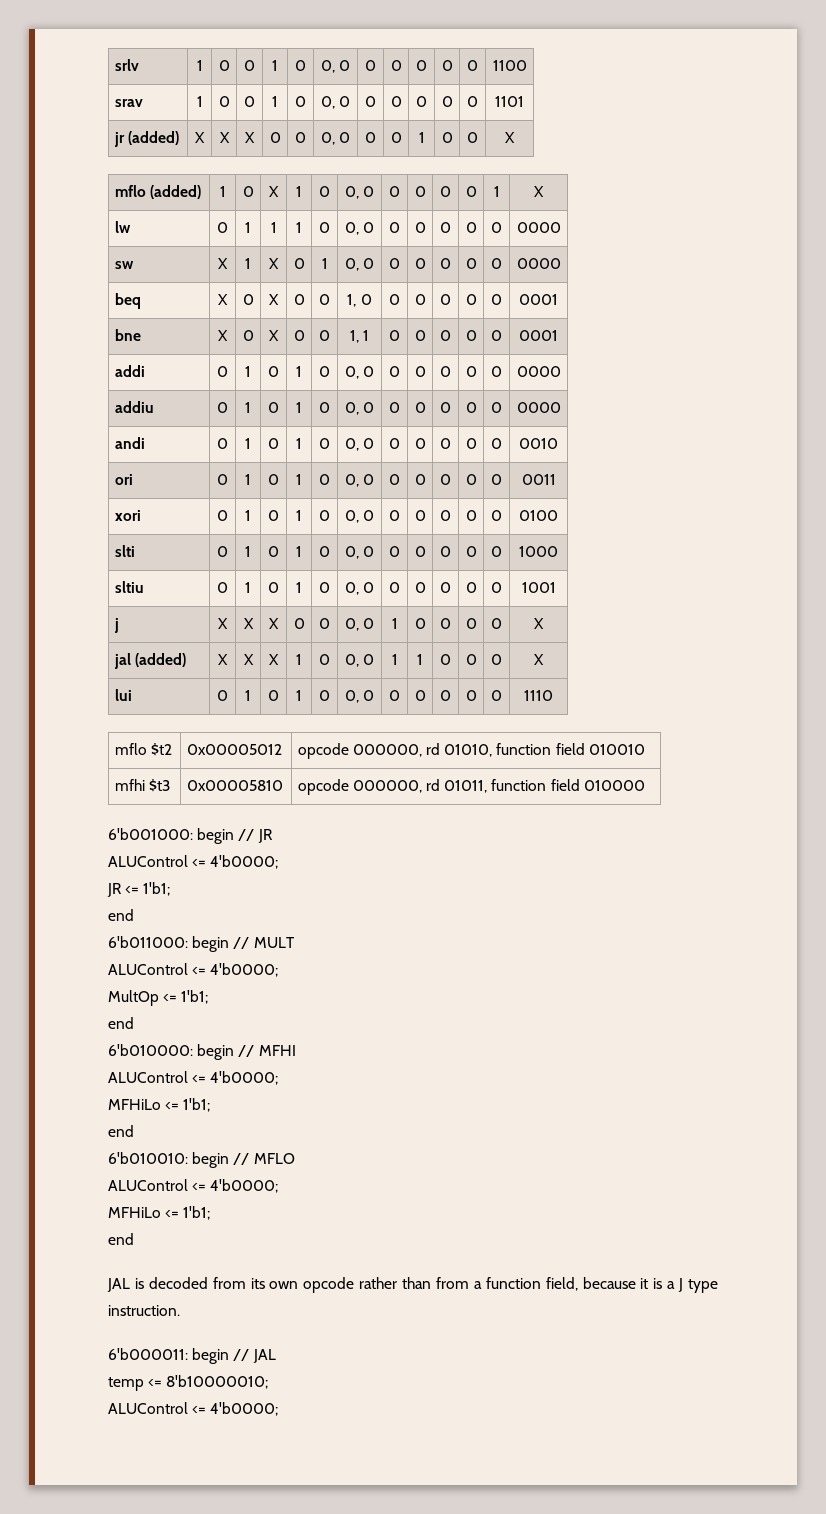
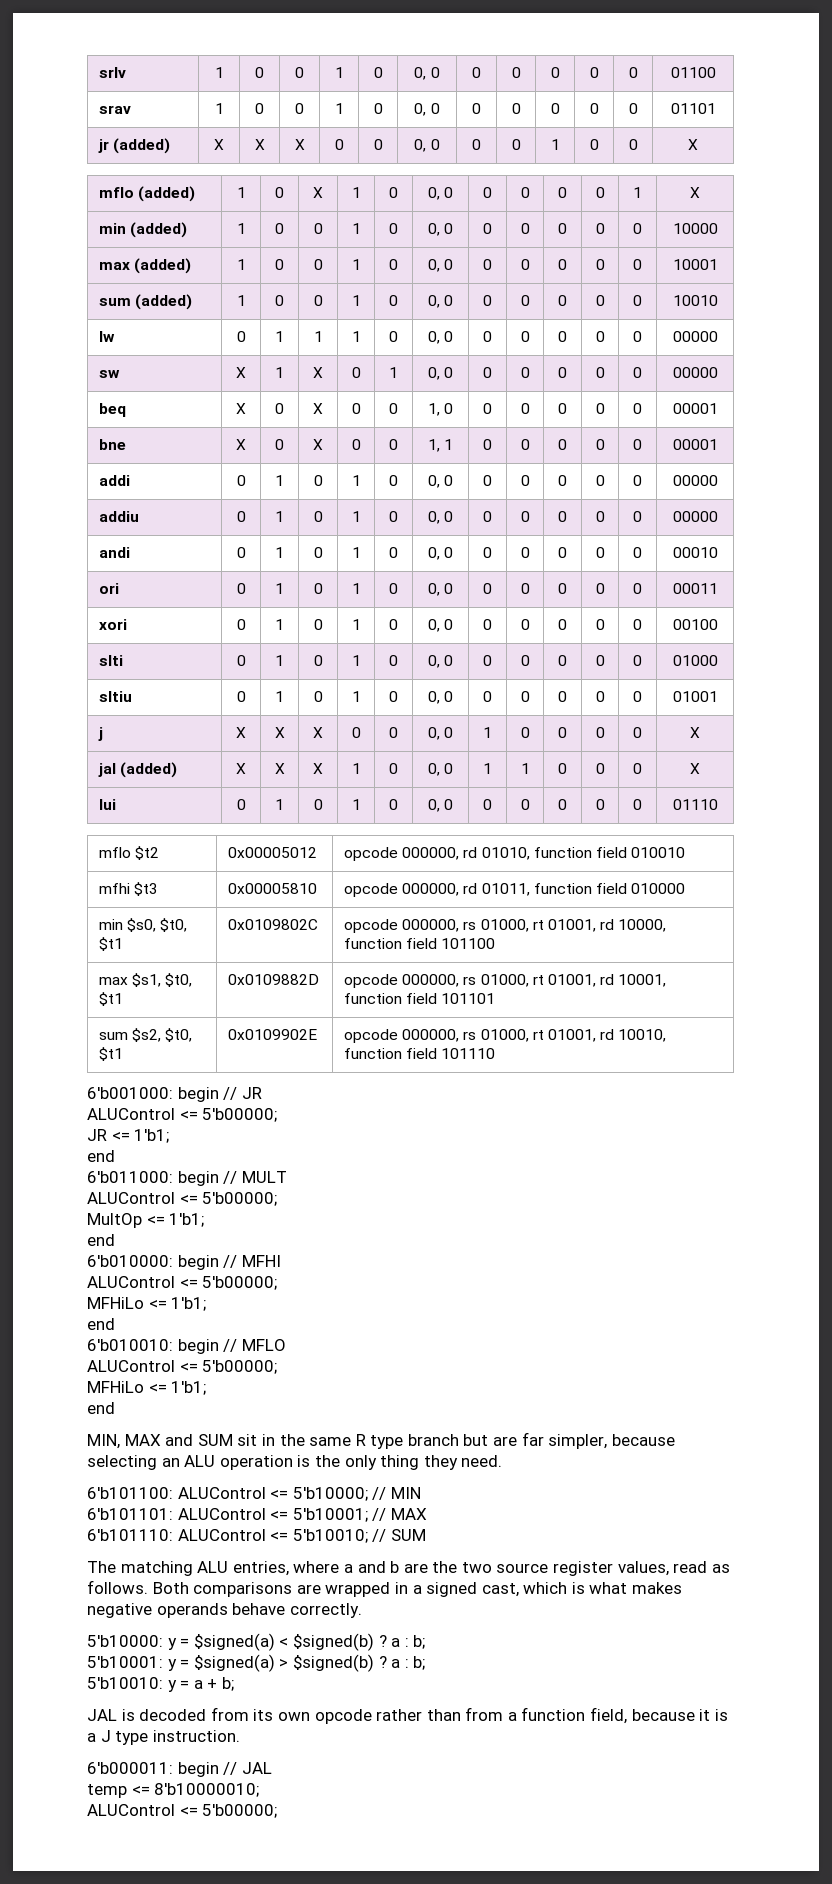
- srlv | 1 | 0 | 0 | 1 | 0 | 0, 0 | 0 | 0 | 0 | 0 | 0 | 1100
+ srlv | 1 | 0 | 0 | 1 | 0 | 0, 0 | 0 | 0 | 0 | 0 | 0 | 01100
- srav | 1 | 0 | 0 | 1 | 0 | 0, 0 | 0 | 0 | 0 | 0 | 0 | 1101
+ srav | 1 | 0 | 0 | 1 | 0 | 0, 0 | 0 | 0 | 0 | 0 | 0 | 01101
+ min (added) | 1 | 0 | 0 | 1 | 0 | 0, 0 | 0 | 0 | 0 | 0 | 0 | 10000
+ max (added) | 1 | 0 | 0 | 1 | 0 | 0, 0 | 0 | 0 | 0 | 0 | 0 | 10001
+ sum (added) | 1 | 0 | 0 | 1 | 0 | 0, 0 | 0 | 0 | 0 | 0 | 0 | 10010
- lw | 0 | 1 | 1 | 1 | 0 | 0, 0 | 0 | 0 | 0 | 0 | 0 | 0000
+ lw | 0 | 1 | 1 | 1 | 0 | 0, 0 | 0 | 0 | 0 | 0 | 0 | 00000
- sw | X | 1 | X | 0 | 1 | 0, 0 | 0 | 0 | 0 | 0 | 0 | 0000
+ sw | X | 1 | X | 0 | 1 | 0, 0 | 0 | 0 | 0 | 0 | 0 | 00000
- beq | X | 0 | X | 0 | 0 | 1, 0 | 0 | 0 | 0 | 0 | 0 | 0001
+ beq | X | 0 | X | 0 | 0 | 1, 0 | 0 | 0 | 0 | 0 | 0 | 00001
- bne | X | 0 | X | 0 | 0 | 1, 1 | 0 | 0 | 0 | 0 | 0 | 0001
+ bne | X | 0 | X | 0 | 0 | 1, 1 | 0 | 0 | 0 | 0 | 0 | 00001
- addi | 0 | 1 | 0 | 1 | 0 | 0, 0 | 0 | 0 | 0 | 0 | 0 | 0000
+ addi | 0 | 1 | 0 | 1 | 0 | 0, 0 | 0 | 0 | 0 | 0 | 0 | 00000
- addiu | 0 | 1 | 0 | 1 | 0 | 0, 0 | 0 | 0 | 0 | 0 | 0 | 0000
+ addiu | 0 | 1 | 0 | 1 | 0 | 0, 0 | 0 | 0 | 0 | 0 | 0 | 00000
- andi | 0 | 1 | 0 | 1 | 0 | 0, 0 | 0 | 0 | 0 | 0 | 0 | 0010
+ andi | 0 | 1 | 0 | 1 | 0 | 0, 0 | 0 | 0 | 0 | 0 | 0 | 00010
- ori | 0 | 1 | 0 | 1 | 0 | 0, 0 | 0 | 0 | 0 | 0 | 0 | 0011
+ ori | 0 | 1 | 0 | 1 | 0 | 0, 0 | 0 | 0 | 0 | 0 | 0 | 00011
- xori | 0 | 1 | 0 | 1 | 0 | 0, 0 | 0 | 0 | 0 | 0 | 0 | 0100
+ xori | 0 | 1 | 0 | 1 | 0 | 0, 0 | 0 | 0 | 0 | 0 | 0 | 00100
- slti | 0 | 1 | 0 | 1 | 0 | 0, 0 | 0 | 0 | 0 | 0 | 0 | 1000
+ slti | 0 | 1 | 0 | 1 | 0 | 0, 0 | 0 | 0 | 0 | 0 | 0 | 01000
- sltiu | 0 | 1 | 0 | 1 | 0 | 0, 0 | 0 | 0 | 0 | 0 | 0 | 1001
+ sltiu | 0 | 1 | 0 | 1 | 0 | 0, 0 | 0 | 0 | 0 | 0 | 0 | 01001
- lui | 0 | 1 | 0 | 1 | 0 | 0, 0 | 0 | 0 | 0 | 0 | 0 | 1110
+ lui | 0 | 1 | 0 | 1 | 0 | 0, 0 | 0 | 0 | 0 | 0 | 0 | 01110
+ min $s0, $t0, $t1 | 0x0109802C | opcode 000000, rs 01000, rt 01001, rd 10000, function field 101100
+ max $s1, $t0, $t1 | 0x0109882D | opcode 000000, rs 01000, rt 01001, rd 10001, function field 101101
+ sum $s2, $t0, $t1 | 0x0109902E | opcode 000000, rs 01000, rt 01001, rd 10010, function field 101110
  6'b001000: begin // JR
- ALUControl <= 4'b0000;
+ ALUControl <= 5'b00000;
  6'b011000: begin // MULT
- ALUControl <= 4'b0000;
+ ALUControl <= 5'b00000;
  6'b010000: begin // MFHI
- ALUControl <= 4'b0000;
+ ALUControl <= 5'b00000;
  6'b010010: begin // MFLO
- ALUControl <= 4'b0000;
+ ALUControl <= 5'b00000;
  MFHiLo <= 1'b1;
  end
+ MIN, MAX and SUM sit in the same R type branch but are far simpler, because selecting an ALU operation is the only thing they need.
+ 6'b101100: ALUControl <= 5'b10000; // MIN
+ 6'b101101: ALUControl <= 5'b10001; // MAX
+ 6'b101110: ALUControl <= 5'b10010; // SUM
+ The matching ALU entries, where a and b are the two source register values, read as follows. Both comparisons are wrapped in a signed cast, which is what makes negative operands behave correctly.
+ 5'b10000: y = $signed(a) < $signed(b) ? a : b;
+ 5'b10001: y = $signed(a) > $signed(b) ? a : b;
+ 5'b10010: y = a + b;
  temp <= 8'b10000010;
- ALUControl <= 4'b0000;
+ ALUControl <= 5'b00000;

